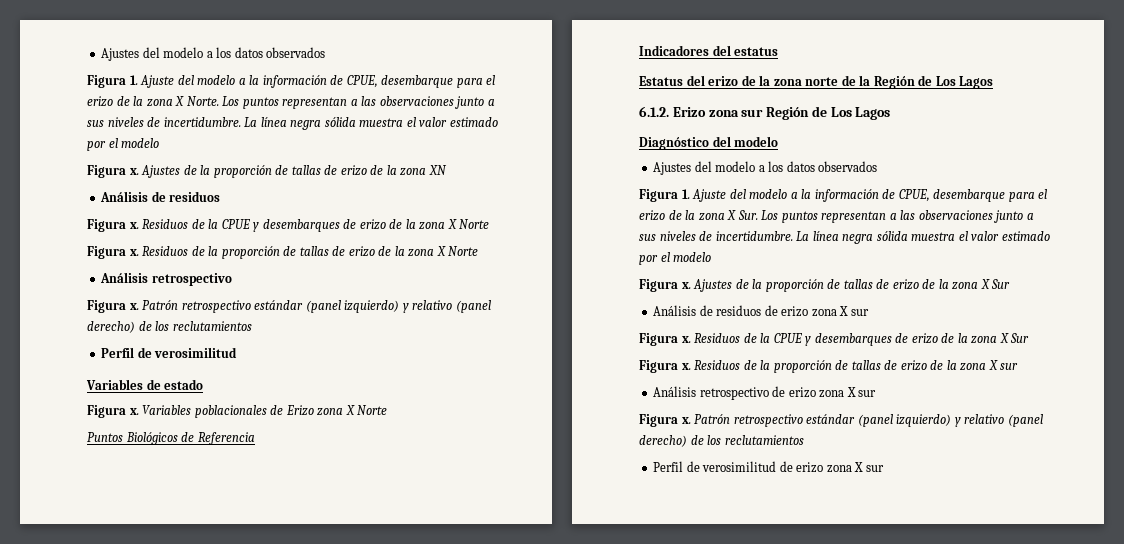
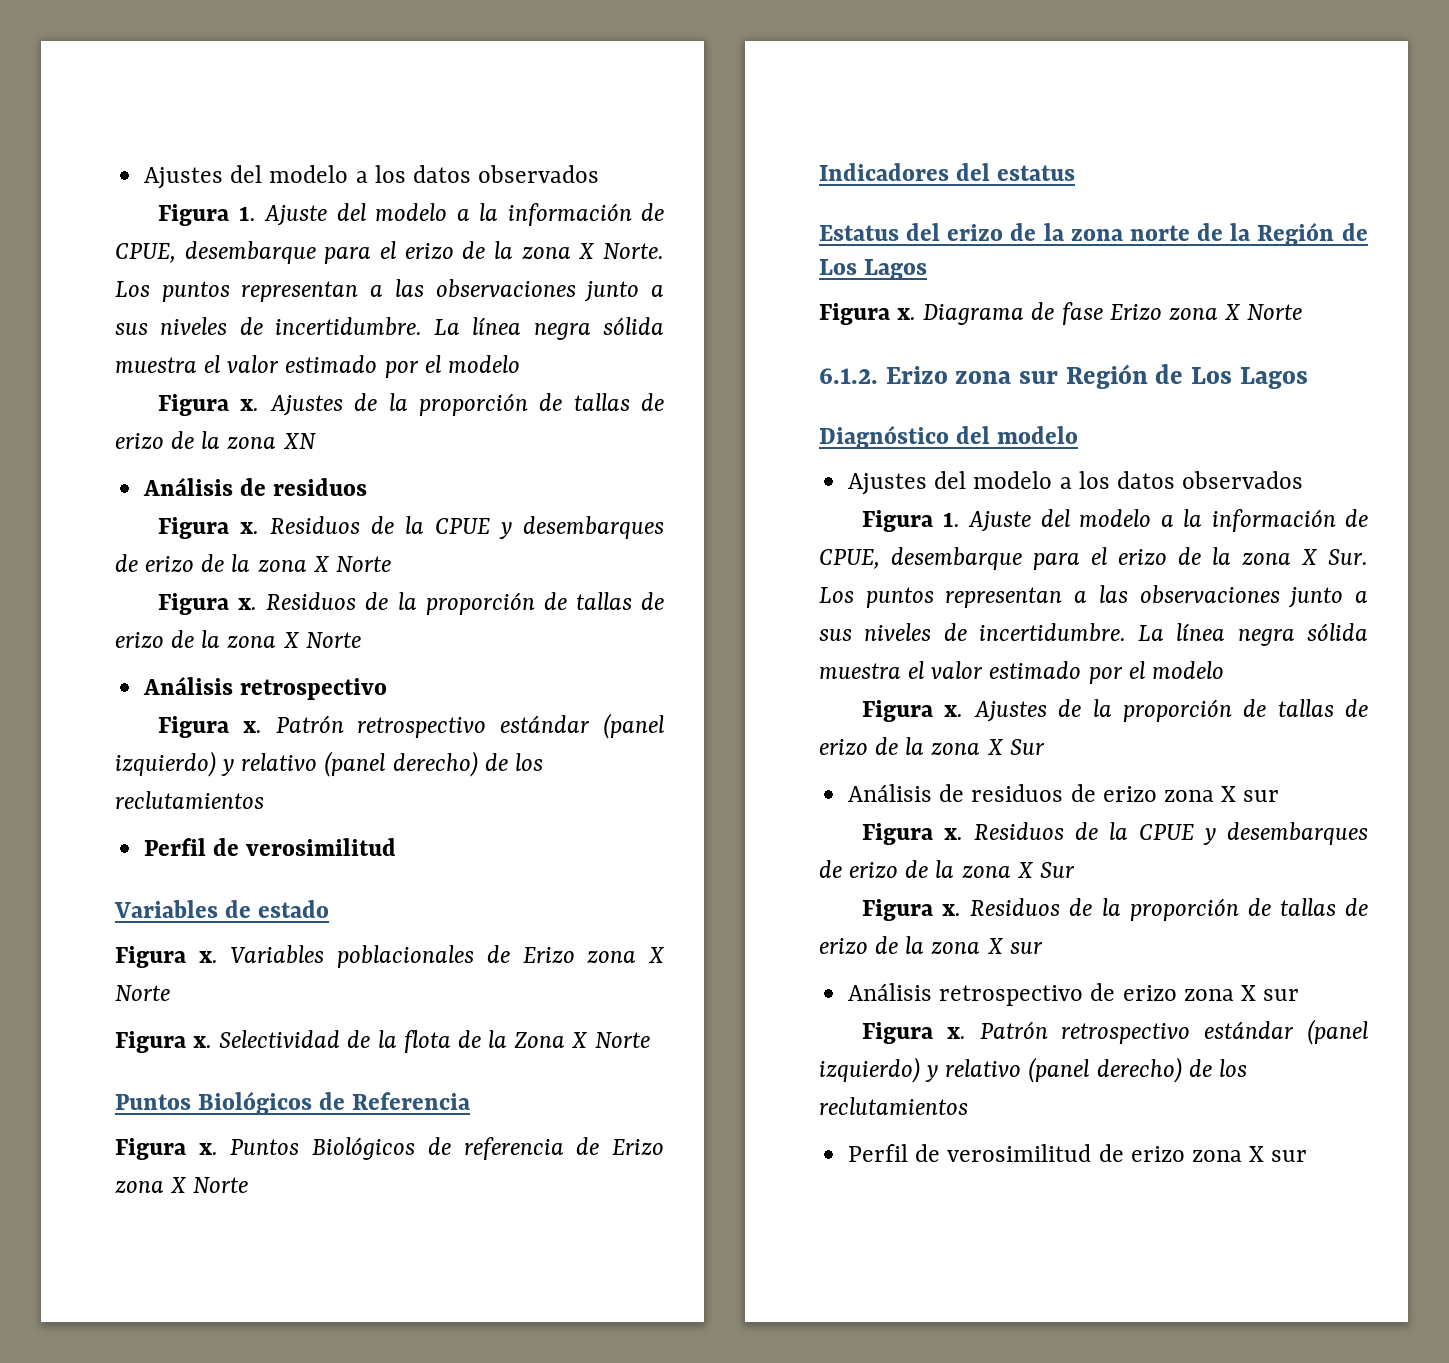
+ Figura x. Selectividad de la flota de la Zona X Norte
  Puntos Biológicos de Referencia
+ Figura x. Puntos Biológicos de referencia de Erizo zona X Norte
+ Figura x. Diagrama de fase Erizo zona X Norte

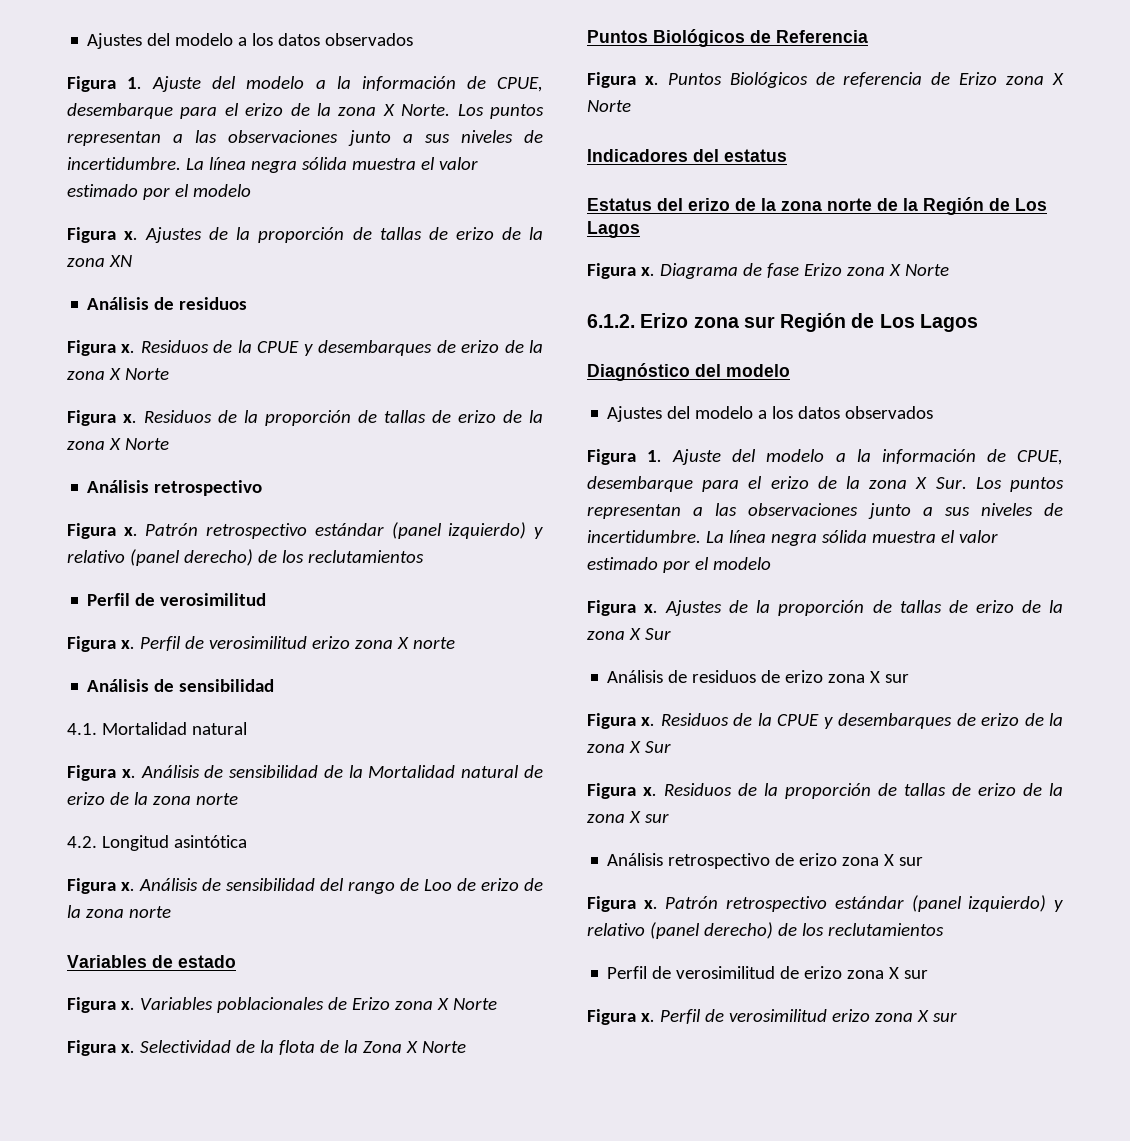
+ Figura x. Perfil de verosimilitud erizo zona X norte
+ Análisis de sensibilidad
+ 4.1. Mortalidad natural
+ Figura x. Análisis de sensibilidad de la Mortalidad natural de erizo de la zona norte
+ 4.2. Longitud asintótica
+ Figura x. Análisis de sensibilidad del rango de Loo de erizo de la zona norte
+ Figura x. Perfil de verosimilitud erizo zona X sur

